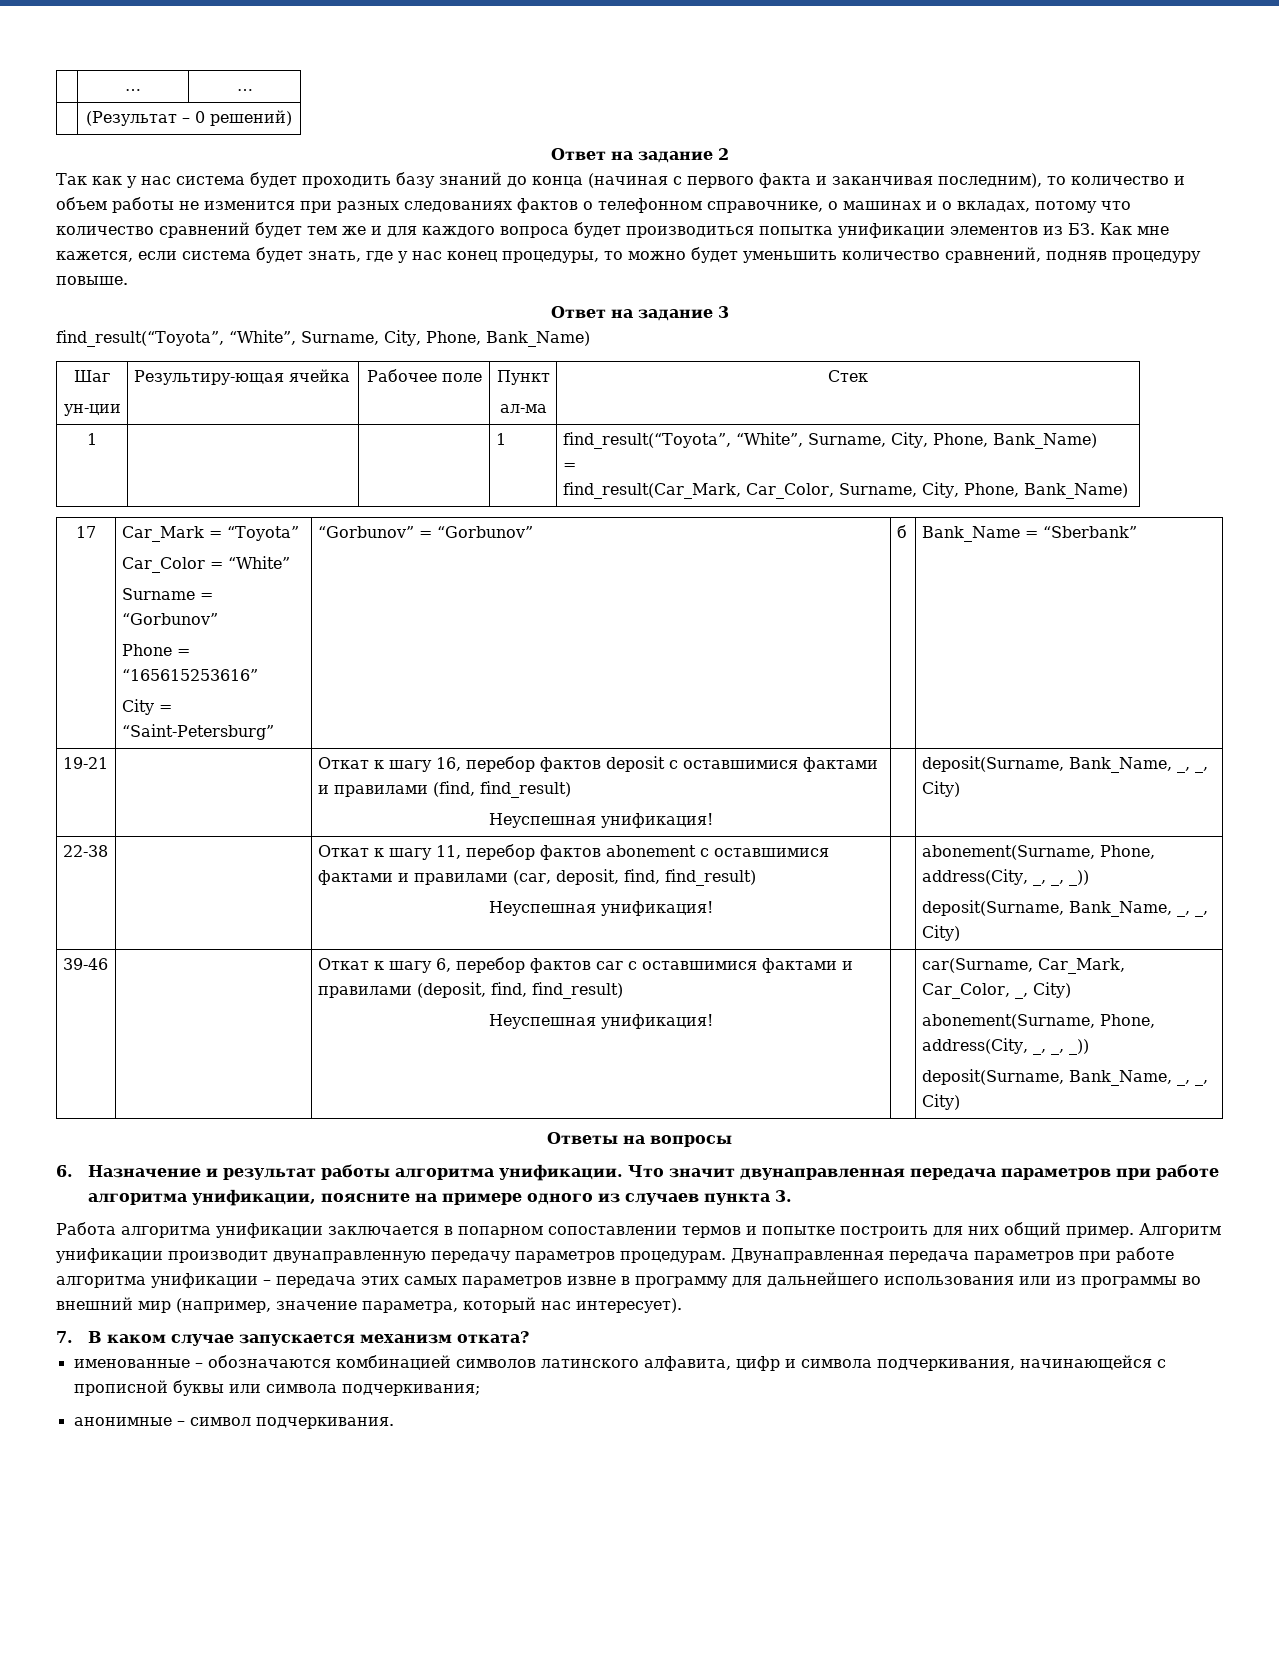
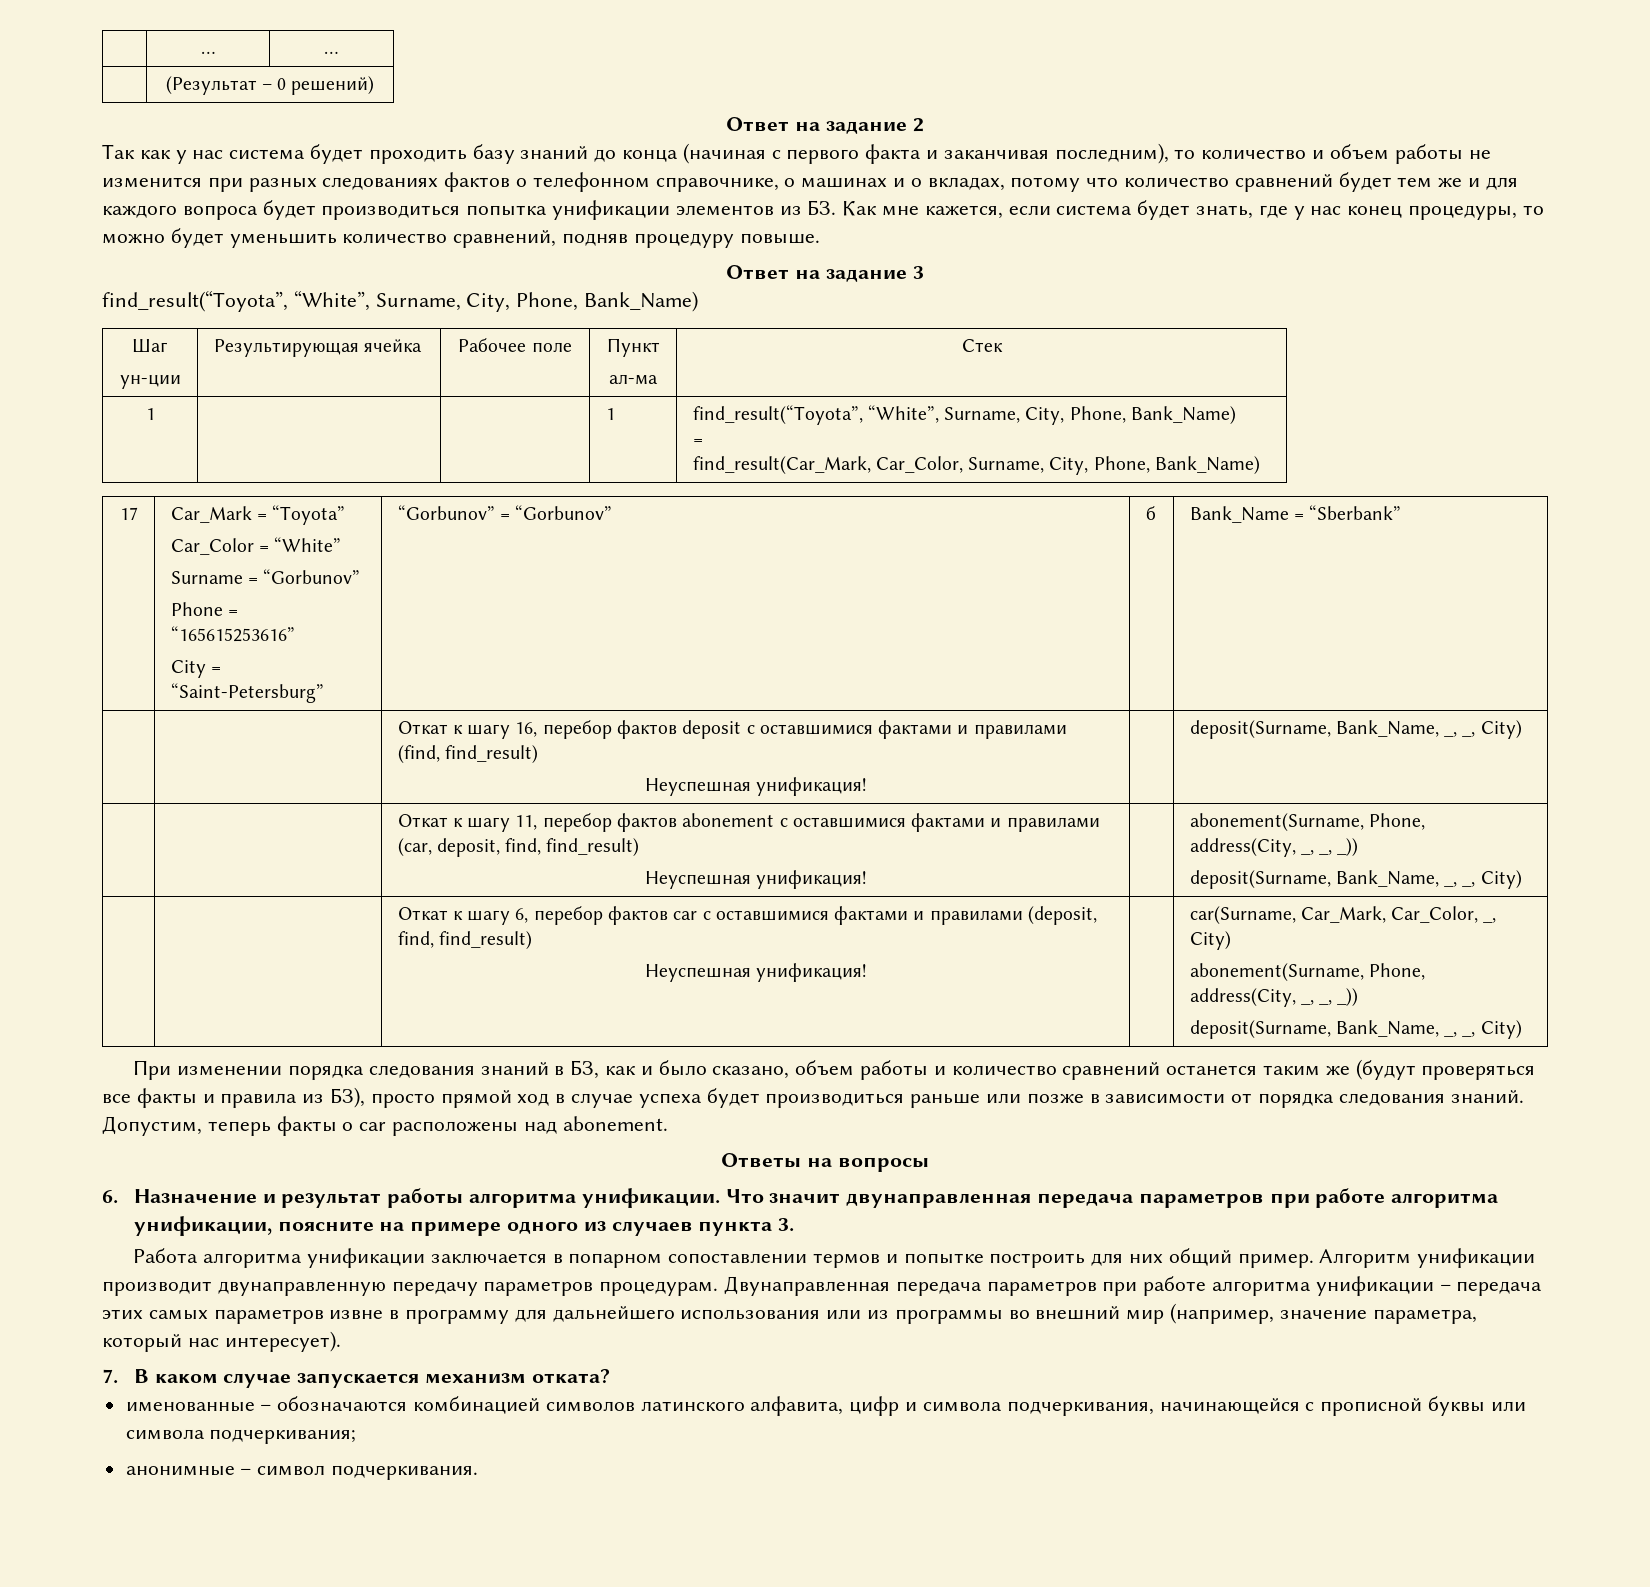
  Шаг
- ун-ции | Результиру-ющая ячейка | Рабочее поле | Пункт
+ ун-ции | Результирующая ячейка | Рабочее поле | Пункт
- 19-21 | | Откат к шагу 16, перебор фактов deposit с оставшимися фактами и правилами (find, find_result)
+ | | Откат к шагу 16, перебор фактов deposit с оставшимися фактами и правилами (find, find_result)
- 22-38 | | Откат к шагу 11, перебор фактов abonement с оставшимися фактами и правилами (car, deposit, find, find_result)
+ | | Откат к шагу 11, перебор фактов abonement с оставшимися фактами и правилами (car, deposit, find, find_result)
- 39-46 | | Откат к шагу 6, перебор фактов car с оставшимися фактами и правилами (deposit, find, find_result)
+ | | Откат к шагу 6, перебор фактов car с оставшимися фактами и правилами (deposit, find, find_result)
+ При изменении порядка следования знаний в БЗ, как и было сказано, объем работы и количество сравнений останется таким же (будут проверяться все факты и правила из БЗ), просто прямой ход в случае успеха будет производиться раньше или позже в зависимости от порядка следования знаний. Допустим, теперь факты о car расположены над abonement.

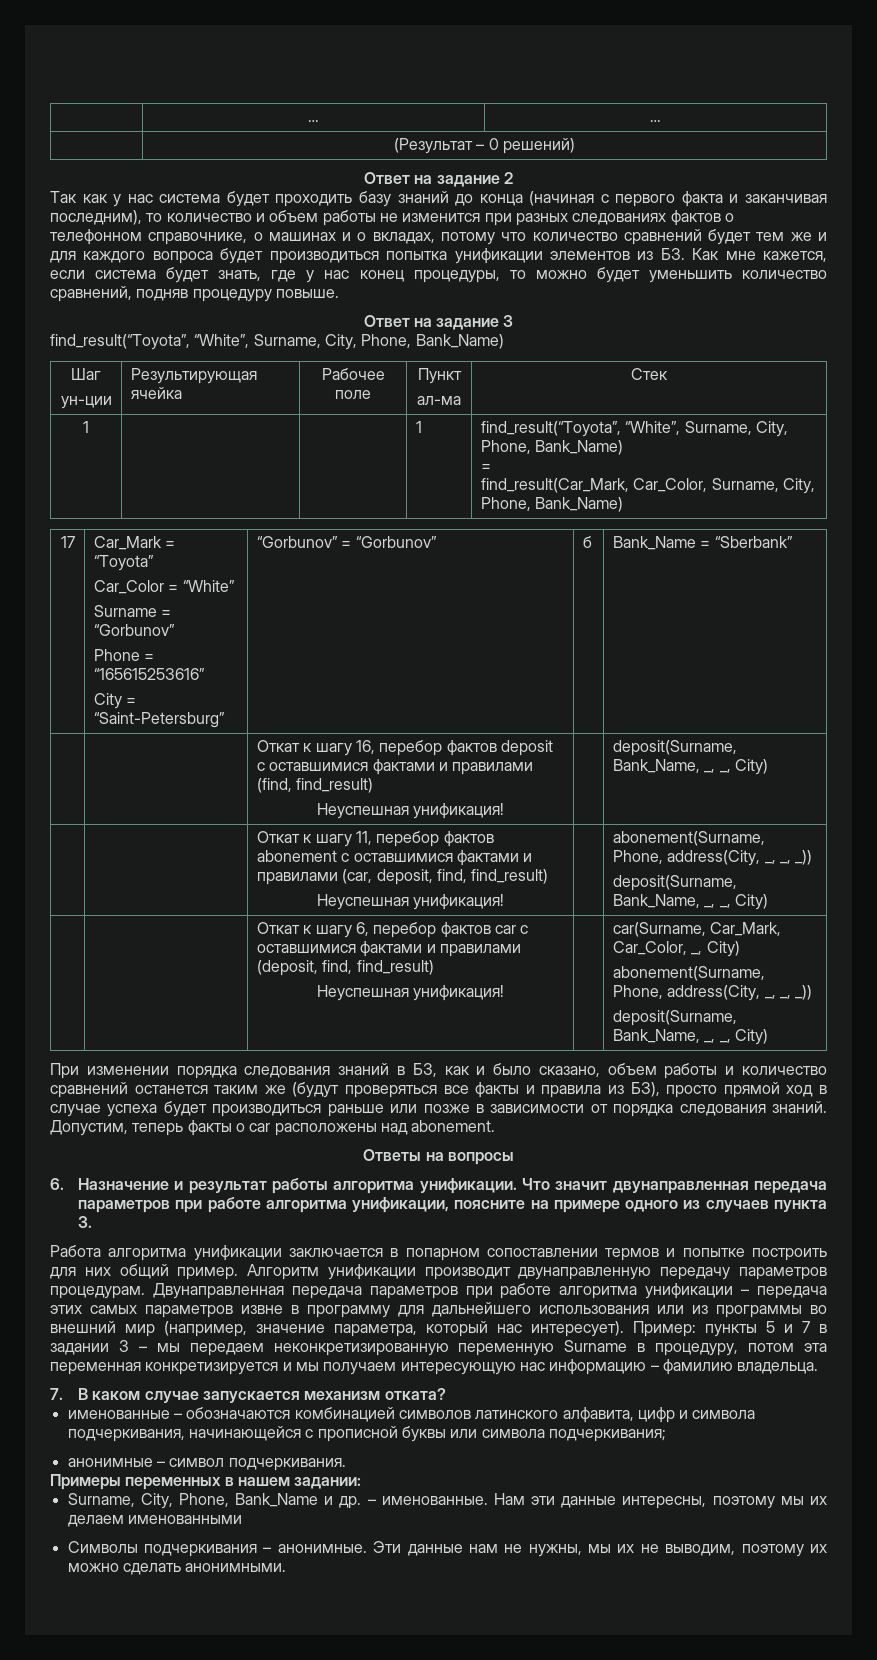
+ Пример: пункты 5 и 7 в задании 3 – мы передаем неконкретизированную переменную Surname в процедуру, потом эта переменная конкретизируется и мы получаем интересующую нас информацию – фамилию владельца.
+ Примеры переменных в нашем задании:
+ Surname, City, Phone, Bank_Name и др. – именованные. Нам эти данные интересны, поэтому мы их делаем именованными
+ Символы подчеркивания – анонимные. Эти данные нам не нужны, мы их не выводим, поэтому их можно сделать анонимными.

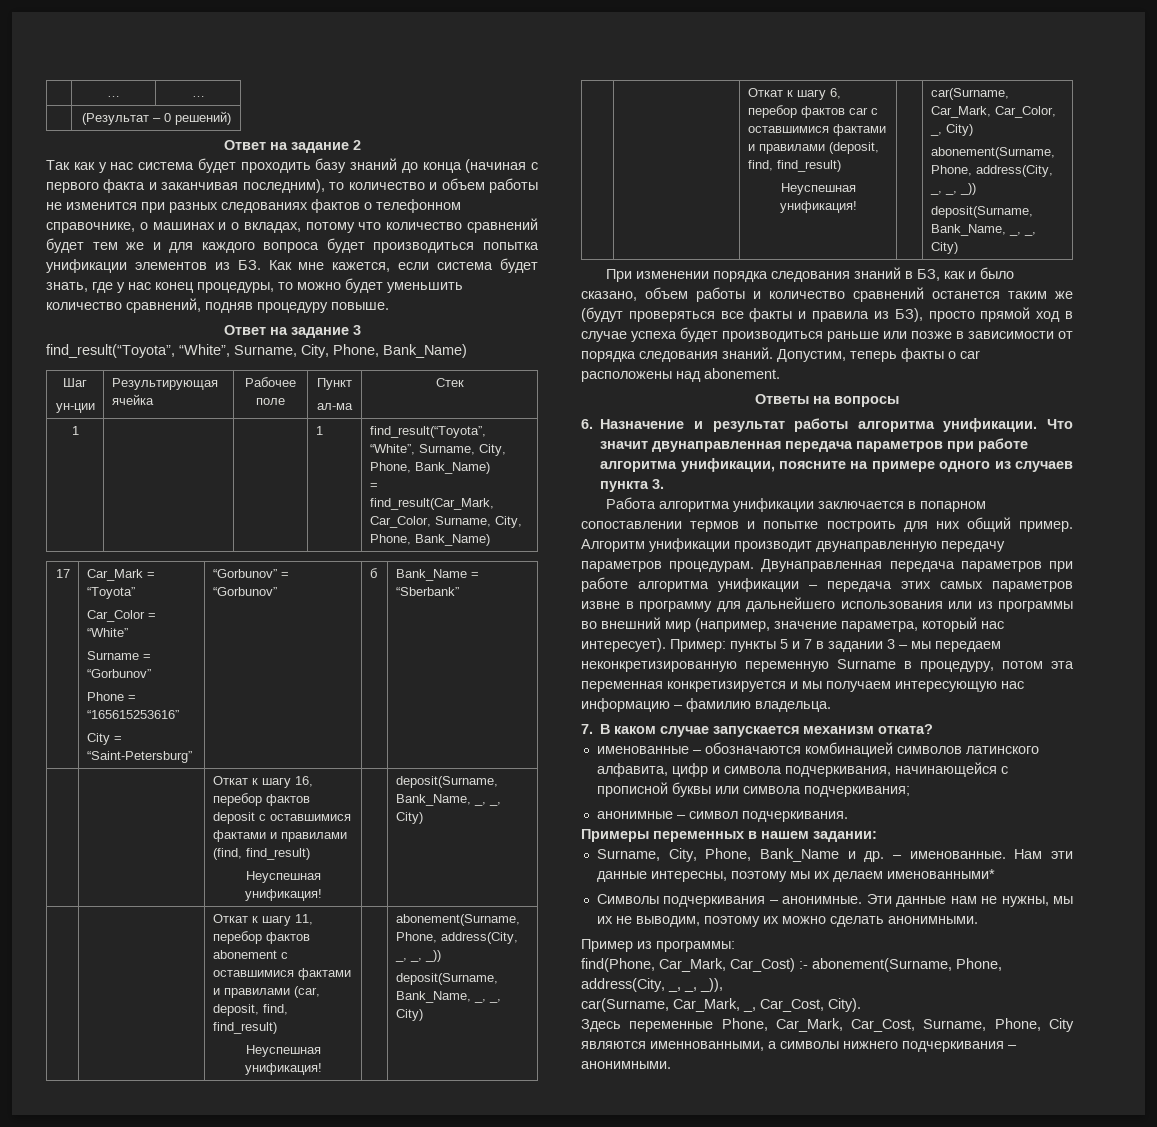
- Нам эти данные интересны, поэтому мы их делаем именованными
+ Нам эти данные интересны, поэтому мы их делаем именованными*
+ Пример из программы:
+ find(Phone, Car_Mark, Car_Cost) :- abonement(Surname, Phone, address(City, _, _, _)),
+ car(Surname, Car_Mark, _, Car_Cost, City).
+ Здесь переменные Phone, Car_Mark, Car_Cost, Surname, Phone, City являются именнованными, а символы нижнего подчеркивания – анонимными.

